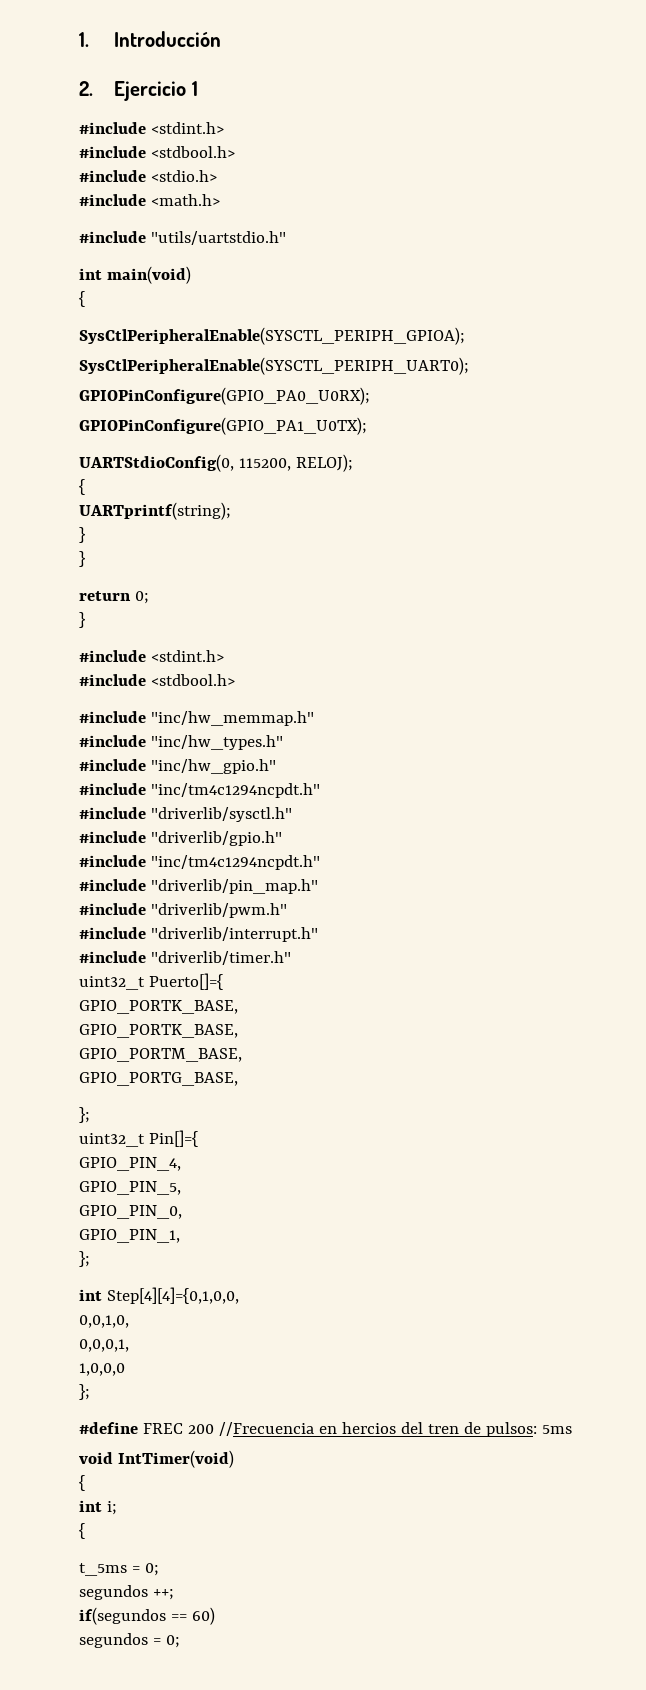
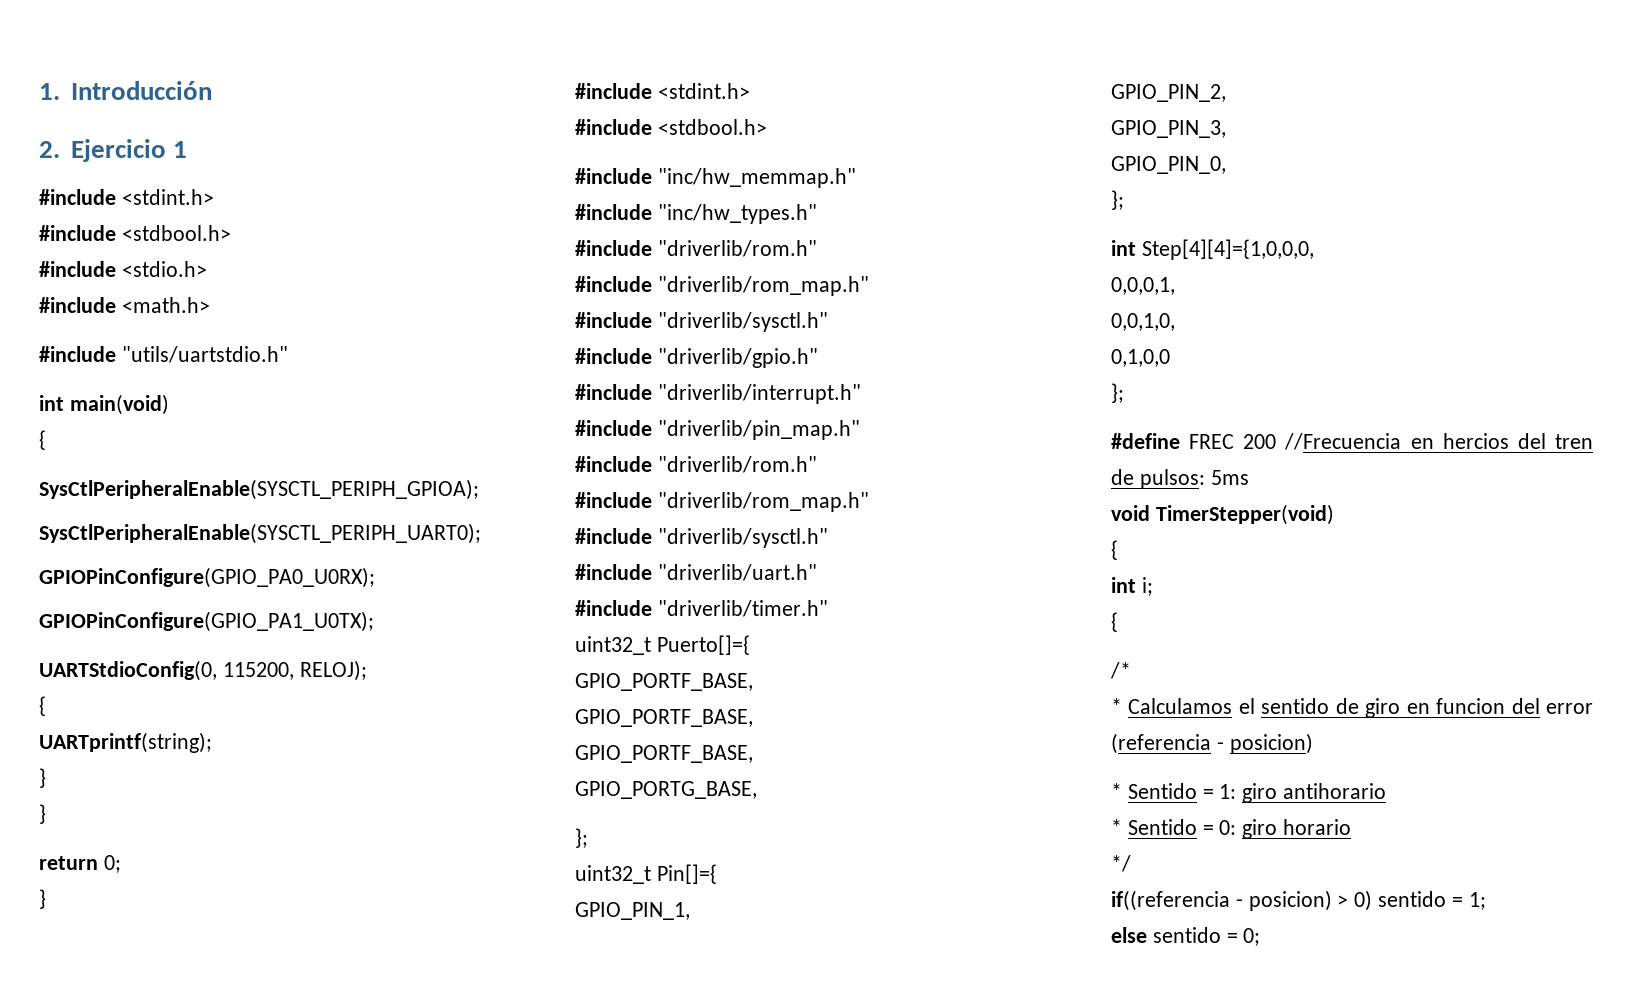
  #include "inc/hw_types.h"
- #include "inc/hw_gpio.h"
- #include "inc/tm4c1294ncpdt.h"
+ #include "driverlib/rom.h"
+ #include "driverlib/rom_map.h"
  #include "driverlib/gpio.h"
- #include "inc/tm4c1294ncpdt.h"
+ #include "driverlib/interrupt.h"
  #include "driverlib/pin_map.h"
- #include "driverlib/pwm.h"
- #include "driverlib/interrupt.h"
+ #include "driverlib/rom.h"
+ #include "driverlib/rom_map.h"
+ #include "driverlib/sysctl.h"
+ #include "driverlib/uart.h"
  uint32_t Puerto[]={
- GPIO_PORTK_BASE,
- GPIO_PORTK_BASE,
- GPIO_PORTM_BASE,
+ GPIO_PORTF_BASE,
+ GPIO_PORTF_BASE,
+ GPIO_PORTF_BASE,
- GPIO_PIN_4,
- GPIO_PIN_5,
+ GPIO_PIN_1,
+ GPIO_PIN_2,
+ GPIO_PIN_3,
- GPIO_PIN_1,
- int Step[4][4]={0,1,0,0,
+ int Step[4][4]={1,0,0,0,
+ 0,0,0,1,
- 0,0,0,1,
- 1,0,0,0
+ 0,1,0,0
- void IntTimer(void)
+ void TimerStepper(void)
- t_5ms = 0;
- segundos ++;
- if(segundos == 60)
- segundos = 0;
+ /*
+ * Calculamos el sentido de giro en funcion del error (referencia - posicion)
+ * Sentido = 1: giro antihorario
+ * Sentido = 0: giro horario
+ */
+ if((referencia - posicion) > 0) sentido = 1;
+ else sentido = 0;

